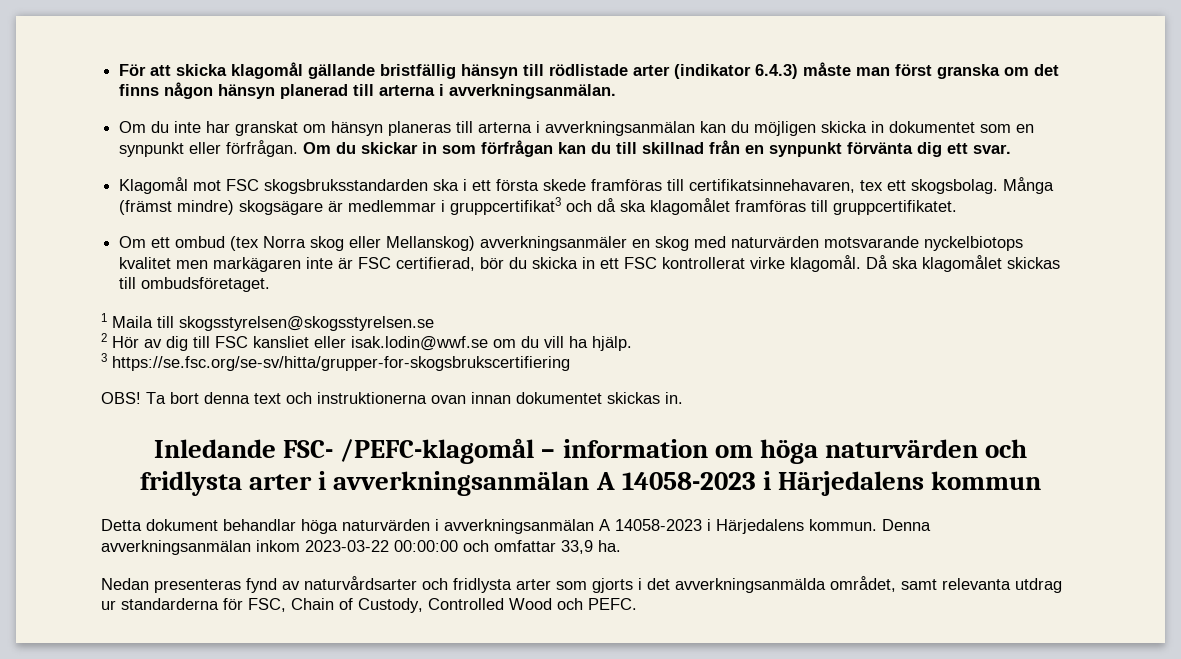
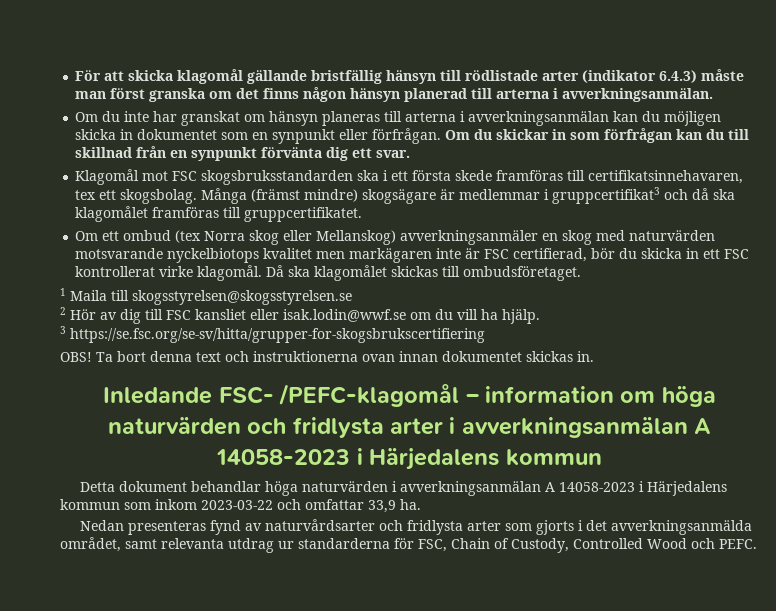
- Detta dokument behandlar höga naturvärden i avverkningsanmälan A 14058-2023 i Härjedalens kommun. Denna avverkningsanmälan inkom 2023-03-22 00:00:00 och omfattar 33,9 ha.
+ Detta dokument behandlar höga naturvärden i avverkningsanmälan A 14058-2023 i Härjedalens kommun som inkom 2023-03-22 och omfattar 33,9 ha.

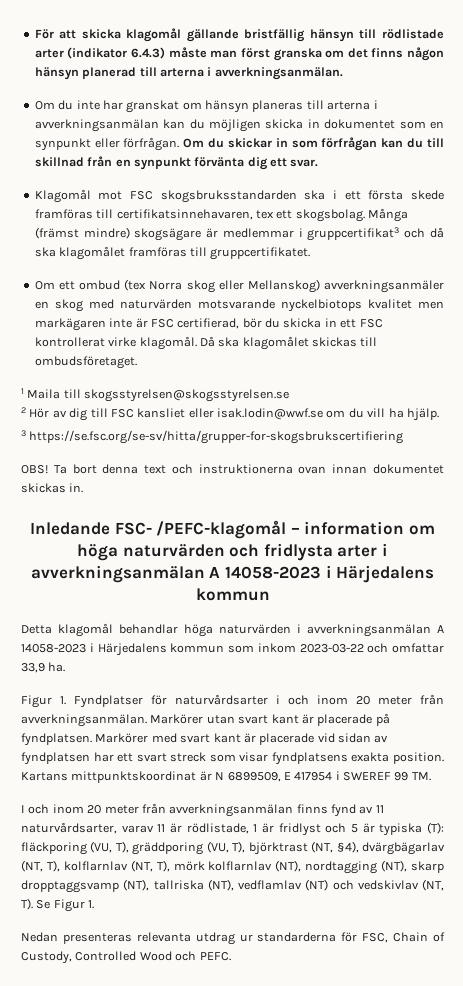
- Detta dokument behandlar höga naturvärden i avverkningsanmälan A 14058-2023 i Härjedalens kommun som inkom 2023-03-22 och omfattar 33,9 ha.
+ Detta klagomål behandlar höga naturvärden i avverkningsanmälan A 14058-2023 i Härjedalens kommun som inkom 2023-03-22 och omfattar 33,9 ha.
- Nedan presenteras fynd av naturvårdsarter och fridlysta arter som gjorts i det avverkningsanmälda området, samt relevanta utdrag ur standarderna för FSC, Chain of Custody, Controlled Wood och PEFC.
+ Figur 1. Fyndplatser för naturvårdsarter i och inom 20 meter från avverkningsanmälan. Markörer utan svart kant är placerade på fyndplatsen. Markörer med svart kant är placerade vid sidan av fyndplatsen har ett svart streck som visar fyndplatsens exakta position. Kartans mittpunktskoordinat är N 6899509, E 417954 i SWEREF 99 TM.
+ I och inom 20 meter från avverkningsanmälan finns fynd av 11 naturvårdsarter, varav 11 är rödlistade, 1 är fridlyst och 5 är typiska (T): fläckporing (VU, T), gräddporing (VU, T), björktrast (NT, §4), dvärgbägarlav (NT, T), kolflarnlav (NT, T), mörk kolflarnlav (NT), nordtagging (NT), skarp dropptaggsvamp (NT), tallriska (NT), vedflamlav (NT) och vedskivlav (NT, T). Se Figur 1.
+ Nedan presenteras relevanta utdrag ur standarderna för FSC, Chain of Custody, Controlled Wood och PEFC.

